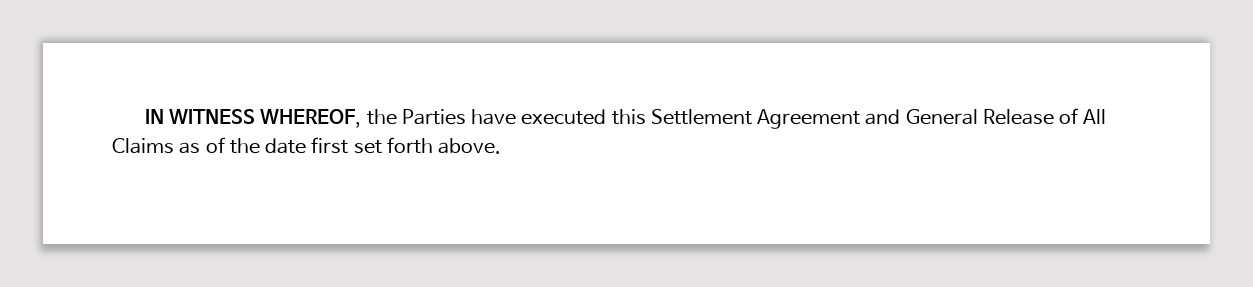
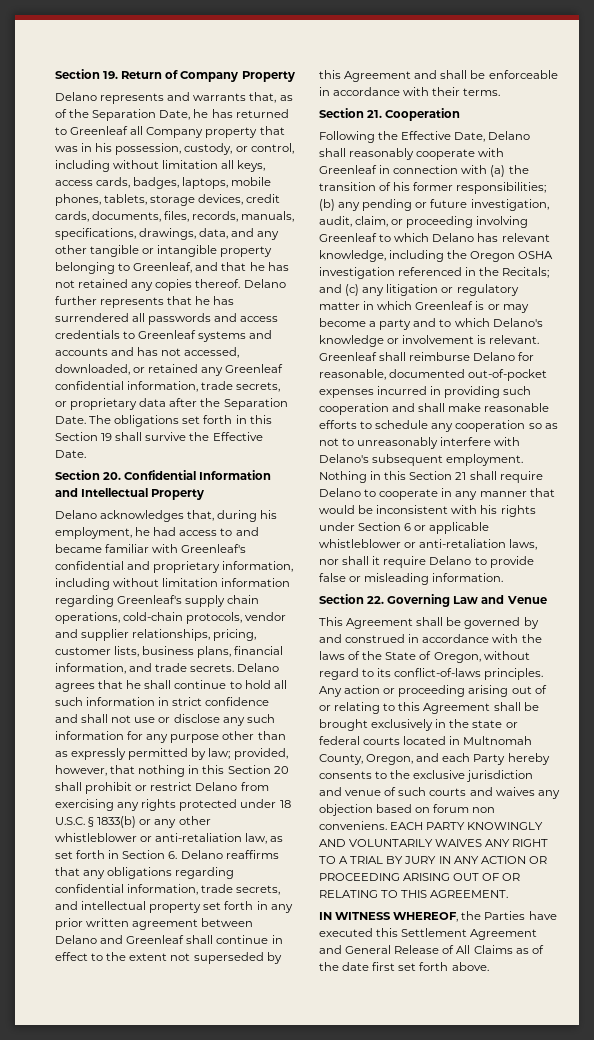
+ Section 19. Return of Company Property
+ Delano represents and warrants that, as of the Separation Date, he has returned to Greenleaf all Company property that was in his possession, custody, or control, including without limitation all keys, access cards, badges, laptops, mobile phones, tablets, storage devices, credit cards, documents, files, records, manuals, specifications, drawings, data, and any other tangible or intangible property belonging to Greenleaf, and that he has not retained any copies thereof. Delano further represents that he has surrendered all passwords and access credentials to Greenleaf systems and accounts and has not accessed, downloaded, or retained any Greenleaf confidential information, trade secrets, or proprietary data after the Separation Date. The obligations set forth in this Section 19 shall survive the Effective Date.
+ Section 20. Confidential Information and Intellectual Property
+ Delano acknowledges that, during his employment, he had access to and became familiar with Greenleaf's confidential and proprietary information, including without limitation information regarding Greenleaf's supply chain operations, cold-chain protocols, vendor and supplier relationships, pricing, customer lists, business plans, financial information, and trade secrets. Delano agrees that he shall continue to hold all such information in strict confidence and shall not use or disclose any such information for any purpose other than as expressly permitted by law; provided, however, that nothing in this Section 20 shall prohibit or restrict Delano from exercising any rights protected under 18 U.S.C. § 1833(b) or any other whistleblower or anti-retaliation law, as set forth in Section 6. Delano reaffirms that any obligations regarding confidential information, trade secrets, and intellectual property set forth in any prior written agreement between Delano and Greenleaf shall continue in effect to the extent not superseded by this Agreement and shall be enforceable in accordance with their terms.
+ Section 21. Cooperation
+ Following the Effective Date, Delano shall reasonably cooperate with Greenleaf in connection with (a) the transition of his former responsibilities; (b) any pending or future investigation, audit, claim, or proceeding involving Greenleaf to which Delano has relevant knowledge, including the Oregon OSHA investigation referenced in the Recitals; and (c) any litigation or regulatory matter in which Greenleaf is or may become a party and to which Delano's knowledge or involvement is relevant. Greenleaf shall reimburse Delano for reasonable, documented out-of-pocket expenses incurred in providing such cooperation and shall make reasonable efforts to schedule any cooperation so as not to unreasonably interfere with Delano's subsequent employment. Nothing in this Section 21 shall require Delano to cooperate in any manner that would be inconsistent with his rights under Section 6 or applicable whistleblower or anti-retaliation laws, nor shall it require Delano to provide false or misleading information.
+ Section 22. Governing Law and Venue
+ This Agreement shall be governed by and construed in accordance with the laws of the State of Oregon, without regard to its conflict-of-laws principles. Any action or proceeding arising out of or relating to this Agreement shall be brought exclusively in the state or federal courts located in Multnomah County, Oregon, and each Party hereby consents to the exclusive jurisdiction and venue of such courts and waives any objection based on forum non conveniens. EACH PARTY KNOWINGLY AND VOLUNTARILY WAIVES ANY RIGHT TO A TRIAL BY JURY IN ANY ACTION OR PROCEEDING ARISING OUT OF OR RELATING TO THIS AGREEMENT.

